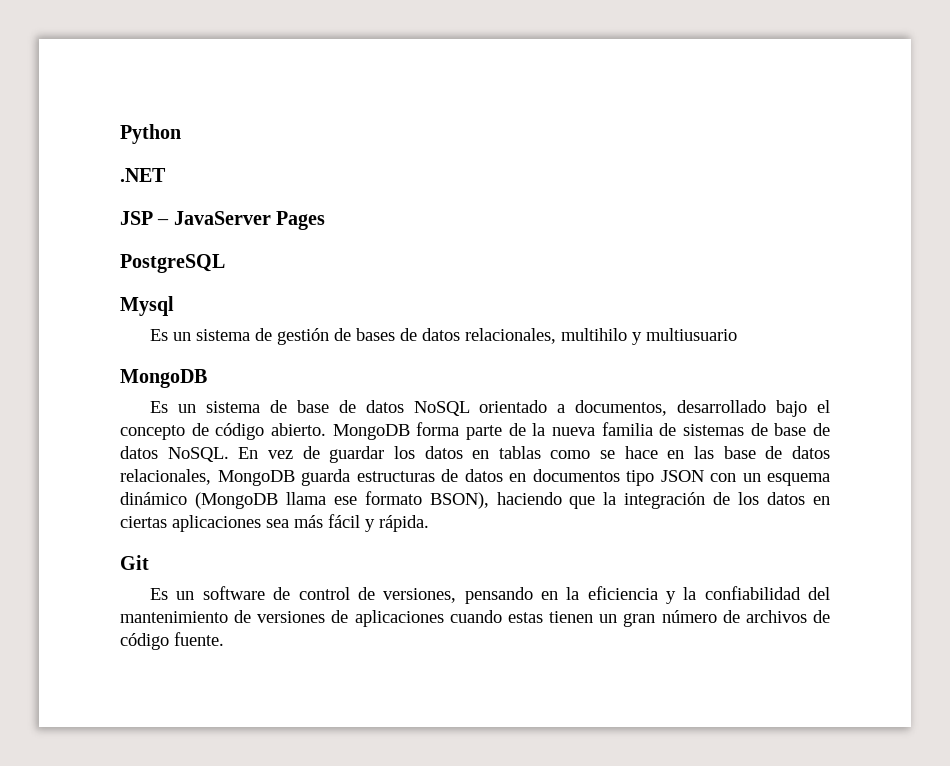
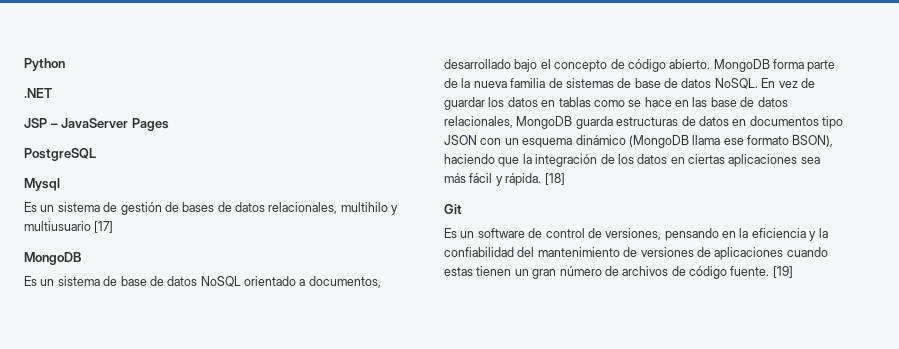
- Es un sistema de gestión de bases de datos relacionales, multihilo y multiusuario
+ Es un sistema de gestión de bases de datos relacionales, multihilo y multiusuario [17]
+ [18]
+ [19]

